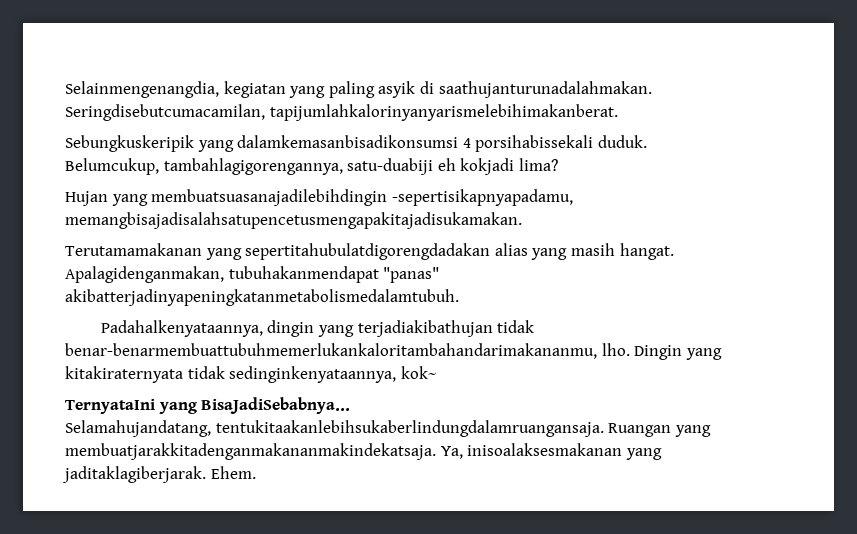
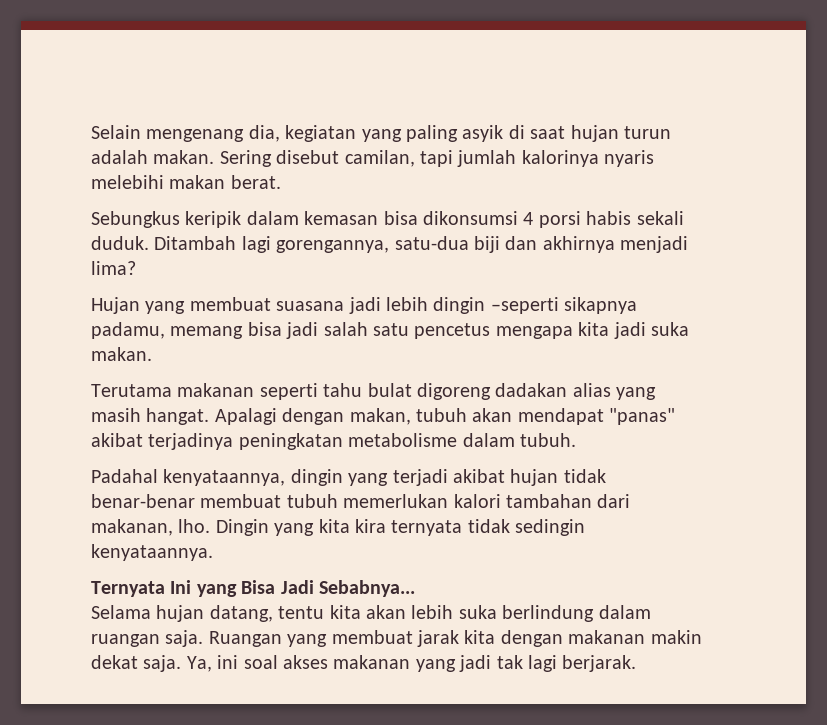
- Selainmengenangdia, kegiatan yang paling asyik di saathujanturunadalahmakan. Seringdisebutcumacamilan, tapijumlahkalorinyanyarismelebihimakanberat.
- Sebungkuskeripik yang dalamkemasanbisadikonsumsi 4 porsihabissekali duduk. Belumcukup, tambahlagigorengannya, satu-duabiji eh kokjadi lima?
- Hujan yang membuatsuasanajadilebihdingin -sepertisikapnyapadamu, memangbisajadisalahsatupencetusmengapakitajadisukamakan.
- Terutamamakanan yang sepertitahubulatdigorengdadakan alias yang masih hangat. Apalagidenganmakan, tubuhakanmendapat "panas" akibatterjadinyapeningkatanmetabolismedalamtubuh.
- Padahalkenyataannya, dingin yang terjadiakibathujan tidak benar-benarmembuattubuhmemerlukankaloritambahandarimakananmu, lho. Dingin yang kitakiraternyata tidak sedinginkenyataannya, kok~
- TernyataIni yang BisaJadiSebabnya...
- Selamahujandatang, tentukitaakanlebihsukaberlindungdalamruangansaja. Ruangan yang membuatjarakkitadenganmakananmakindekatsaja. Ya, inisoalaksesmakanan yang jaditaklagiberjarak. Ehem.
+ Selain mengenang dia, kegiatan yang paling asyik di saat hujan turun adalah makan. Sering disebut camilan, tapi jumlah kalorinya nyaris melebihi makan berat.
+ Sebungkus keripik dalam kemasan bisa dikonsumsi 4 porsi habis sekali duduk. Ditambah lagi gorengannya, satu-dua biji dan akhirnya menjadi lima?
+ Hujan yang membuat suasana jadi lebih dingin –seperti sikapnya padamu, memang bisa jadi salah satu pencetus mengapa kita jadi suka makan.
+ Terutama makanan seperti tahu bulat digoreng dadakan alias yang masih hangat. Apalagi dengan makan, tubuh akan mendapat "panas" akibat terjadinya peningkatan metabolisme dalam tubuh.
+ Padahal kenyataannya, dingin yang terjadi akibat hujan tidak benar-benar membuat tubuh memerlukan kalori tambahan dari makanan, lho. Dingin yang kita kira ternyata tidak sedingin kenyataannya.
+ Ternyata Ini yang Bisa Jadi Sebabnya...
+ Selama hujan datang, tentu kita akan lebih suka berlindung dalam ruangan saja. Ruangan yang membuat jarak kita dengan makanan makin dekat saja. Ya, ini soal akses makanan yang jadi tak lagi berjarak.

